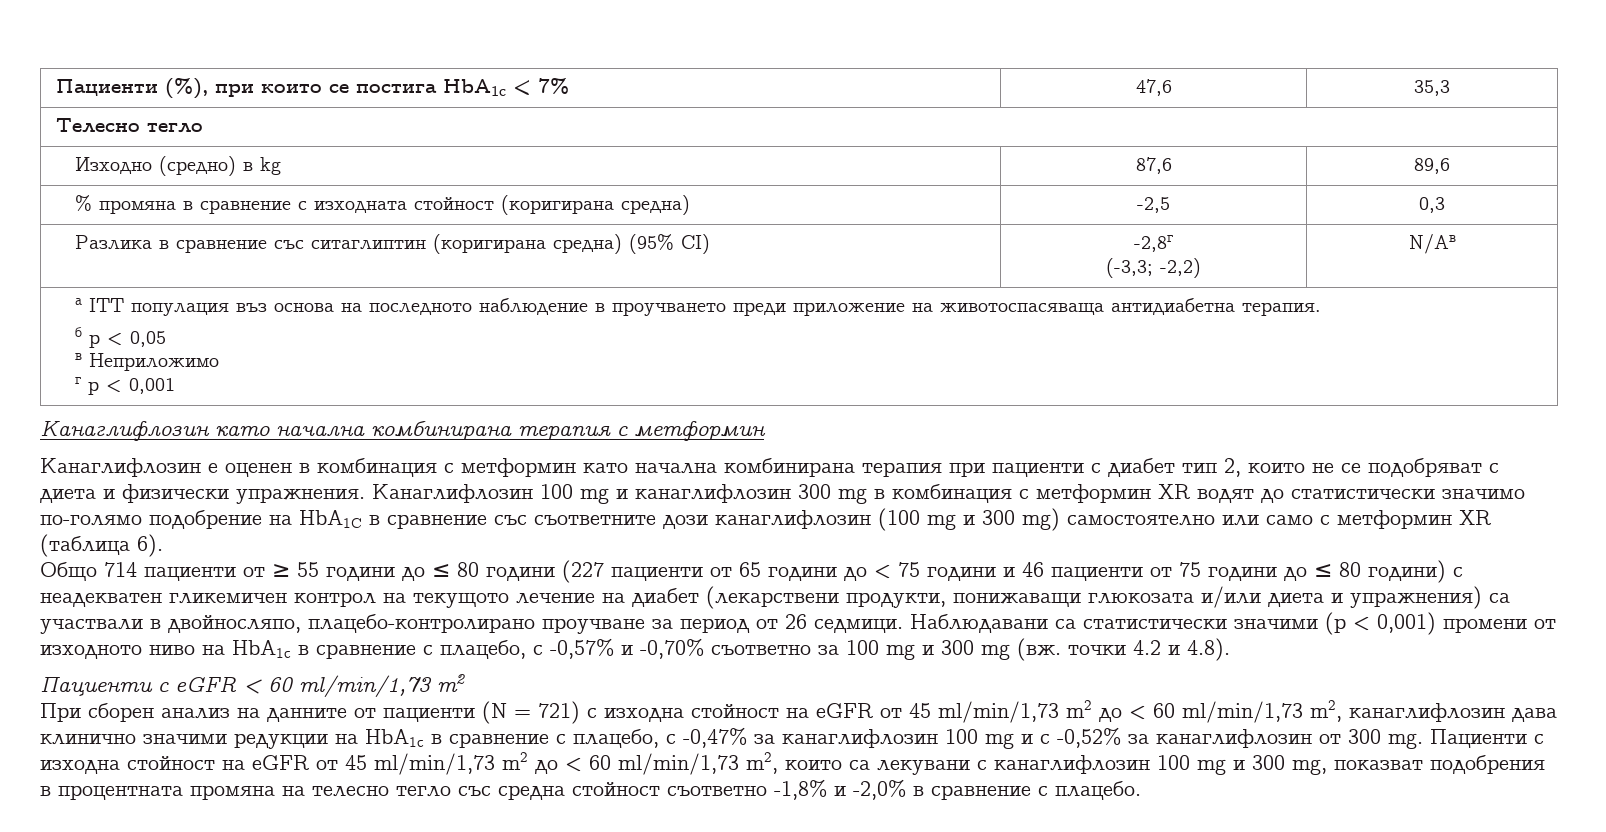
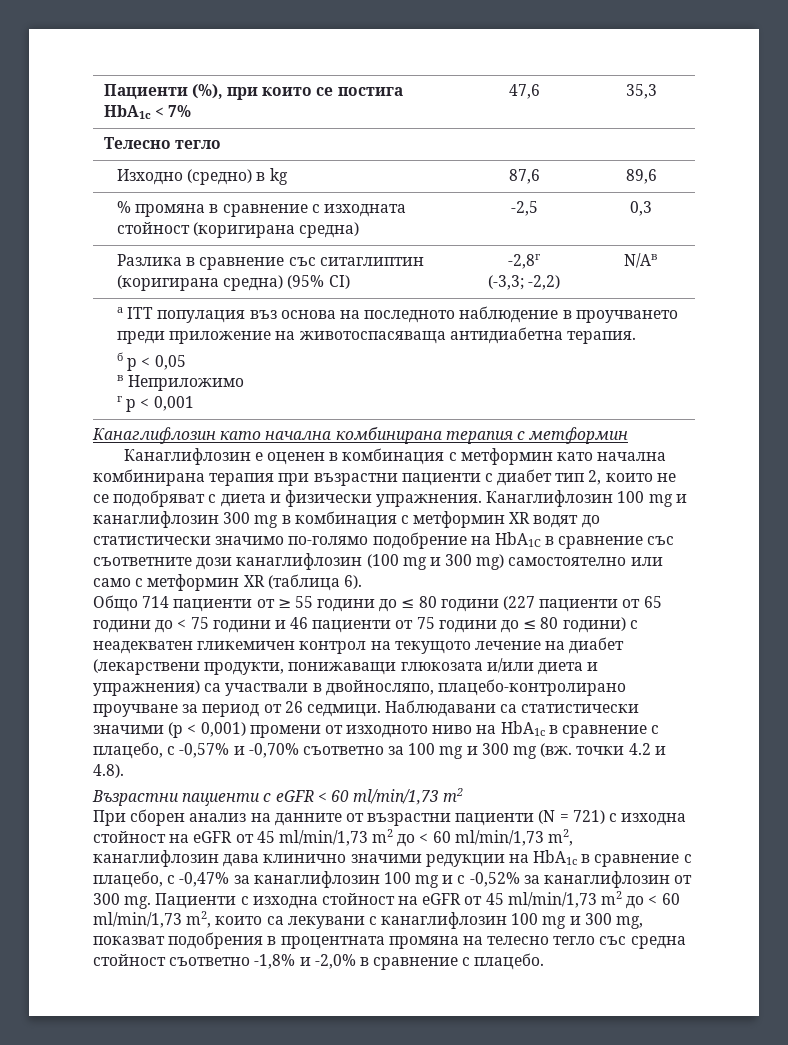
- Канаглифлозин е оценен в комбинация с метформин като начална комбинирана терапия при пациенти с диабет тип 2, които не се подобряват с диета и физически упражнения.
+ Канаглифлозин е оценен в комбинация с метформин като начална комбинирана терапия при възрастни пациенти с диабет тип 2, които не се подобряват с диета и физически упражнения.
- Пациенти с eGFR < 60 ml/min/1,73 m2
+ Възрастни пациенти с eGFR < 60 ml/min/1,73 m2
- При сборен анализ на данните от пациенти (N = 721) с изходна стойност на eGFR от 45 ml/min/1,73 m2 до < 60 ml/min/1,73 m2, канаглифлозин дава клинично значими редукции на HbA1c в сравнение с плацебо, с -0,47% за канаглифлозин 100 mg и с -0,52% за канаглифлозин от 300 mg.
+ При сборен анализ на данните от възрастни пациенти (N = 721) с изходна стойност на eGFR от 45 ml/min/1,73 m2 до < 60 ml/min/1,73 m2, канаглифлозин дава клинично значими редукции на HbA1c в сравнение с плацебо, с -0,47% за канаглифлозин 100 mg и с -0,52% за канаглифлозин от 300 mg.

